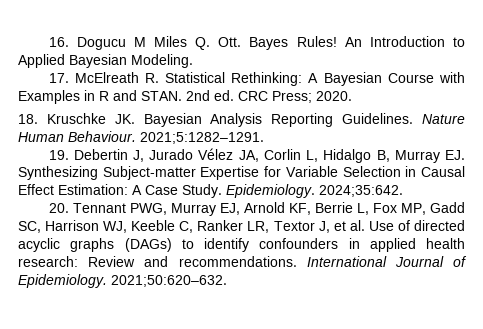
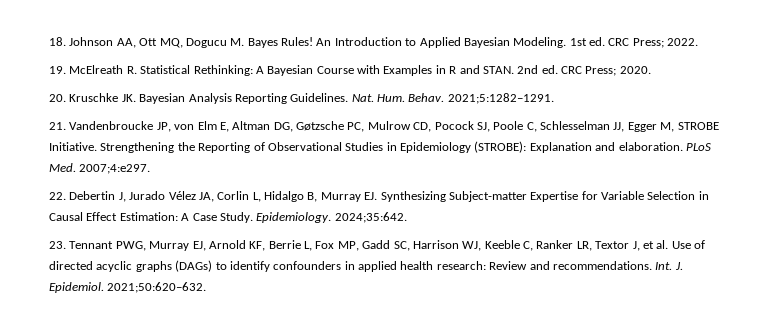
- 16. Dogucu M Miles Q. Ott. Bayes Rules!
+ 18. Johnson AA, Ott MQ, Dogucu M. Bayes Rules!
- An Introduction to Applied Bayesian Modeling.
- 17. McElreath R. Statistical Rethinking: A Bayesian Course with Examples in R and STAN.
+ An Introduction to Applied Bayesian Modeling. 1st ed. CRC Press; 2022.
+ 19. McElreath R. Statistical Rethinking: A Bayesian Course with Examples in R and STAN.
- 18. Kruschke JK. Bayesian Analysis Reporting Guidelines.
+ 20. Kruschke JK. Bayesian Analysis Reporting Guidelines.
- Nature Human Behaviour. 2021;5:1282–1291.
- 19. Debertin J, Jurado Vélez JA, Corlin L, Hidalgo B, Murray EJ. Synthesizing Subject-matter Expertise for Variable Selection in Causal Effect Estimation: A Case Study.
+ Nat. Hum. Behav. 2021;5:1282–1291.
+ 21. Vandenbroucke JP, von Elm E, Altman DG, Gøtzsche PC, Mulrow CD, Pocock SJ, Poole C, Schlesselman JJ, Egger M, STROBE Initiative. Strengthening the Reporting of Observational Studies in Epidemiology (STROBE): Explanation and elaboration. PLoS Med. 2007;4:e297.
+ 22. Debertin J, Jurado Vélez JA, Corlin L, Hidalgo B, Murray EJ. Synthesizing Subject-matter Expertise for Variable Selection in Causal Effect Estimation: A Case Study.
- 20. Tennant PWG, Murray EJ, Arnold KF, Berrie L, Fox MP, Gadd SC, Harrison WJ, Keeble C, Ranker LR, Textor J, et al. Use of directed acyclic graphs (DAGs) to identify confounders in applied health research: Review and recommendations.
+ 23. Tennant PWG, Murray EJ, Arnold KF, Berrie L, Fox MP, Gadd SC, Harrison WJ, Keeble C, Ranker LR, Textor J, et al. Use of directed acyclic graphs (DAGs) to identify confounders in applied health research: Review and recommendations.
- International Journal of Epidemiology.
+ Int. J. Epidemiol.

